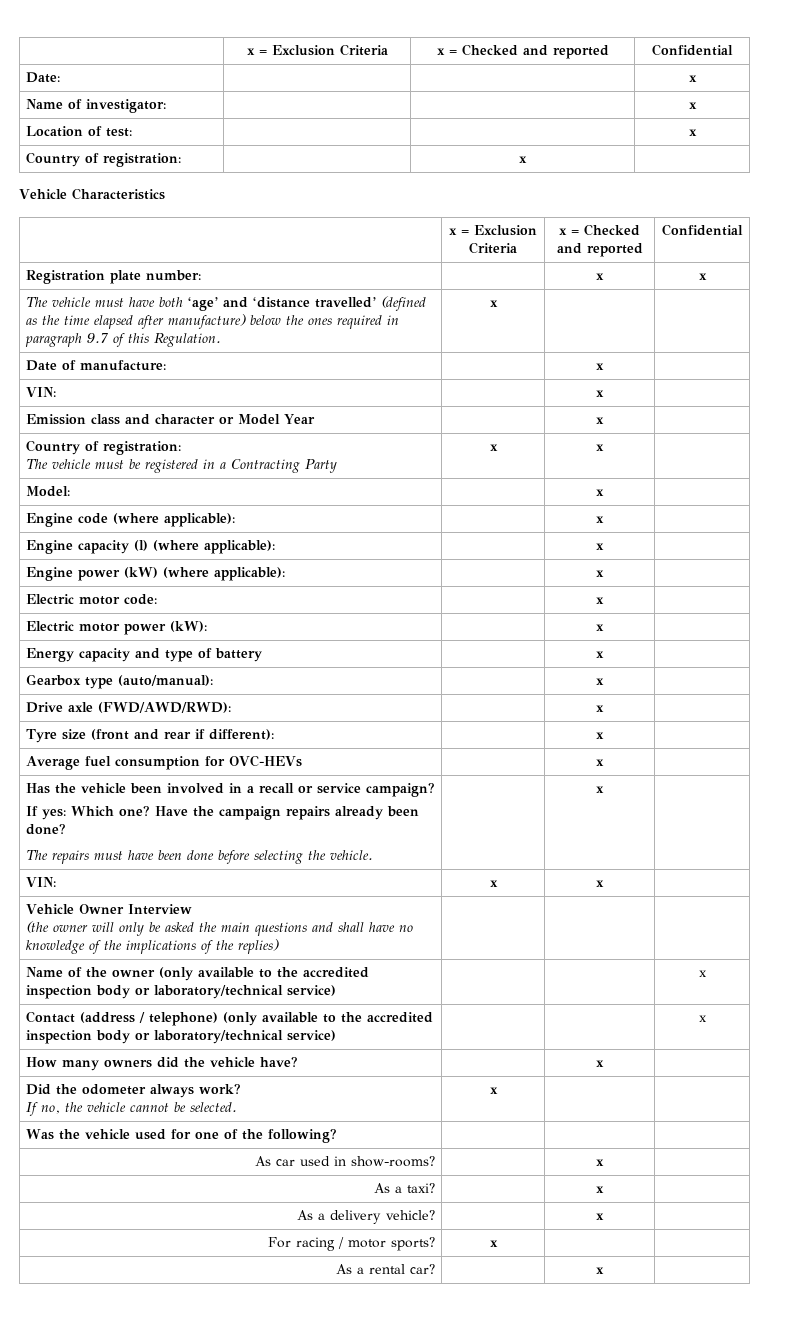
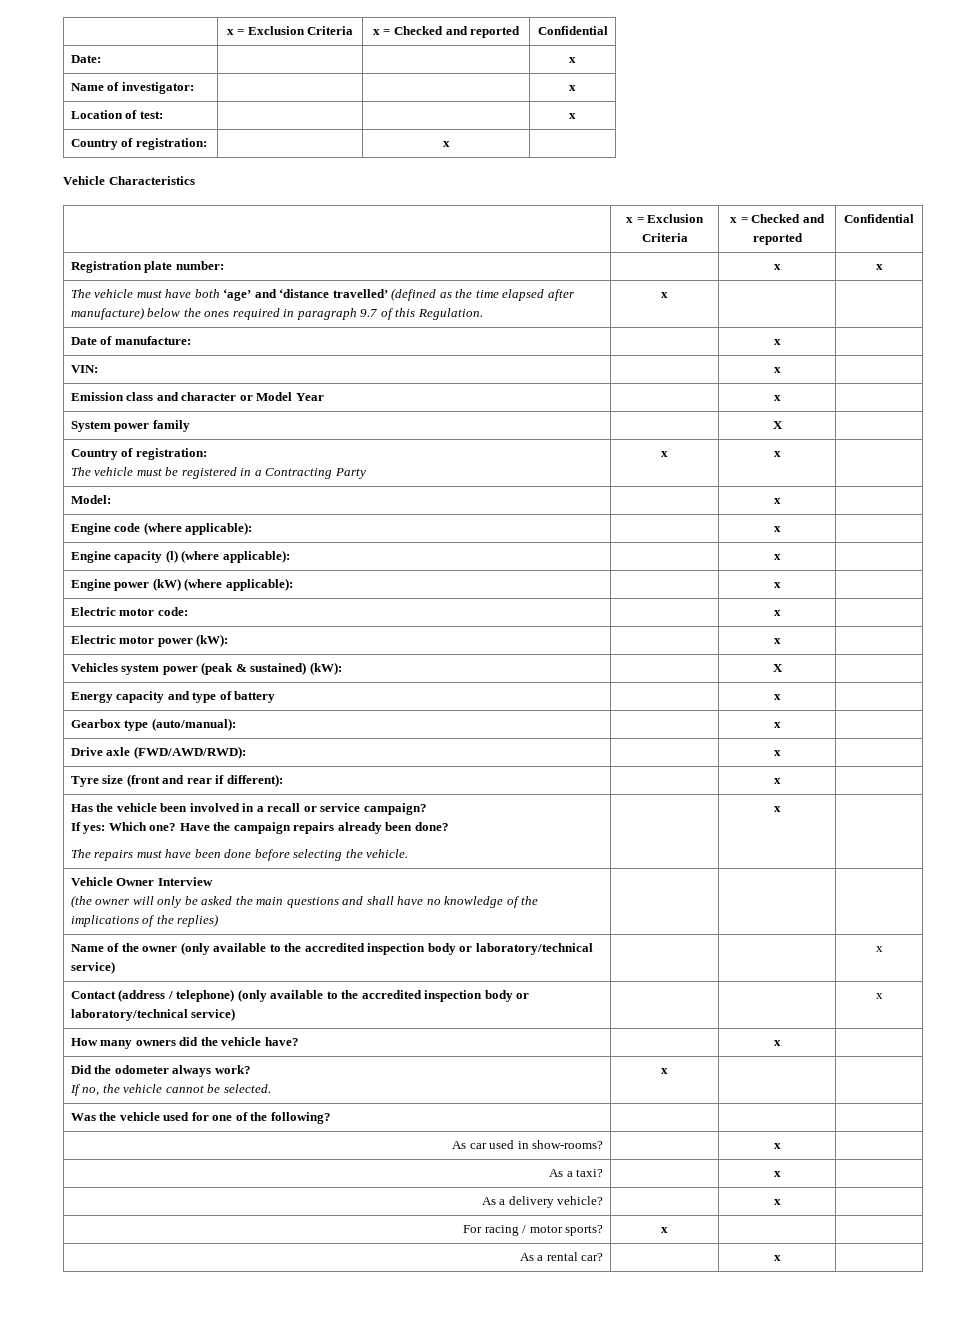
+ System power family | | X |
+ Vehicles system power (peak & sustained) (kW): | | X |
- Average fuel consumption for OVC-HEVs | | x |
- VIN: | x | x |

